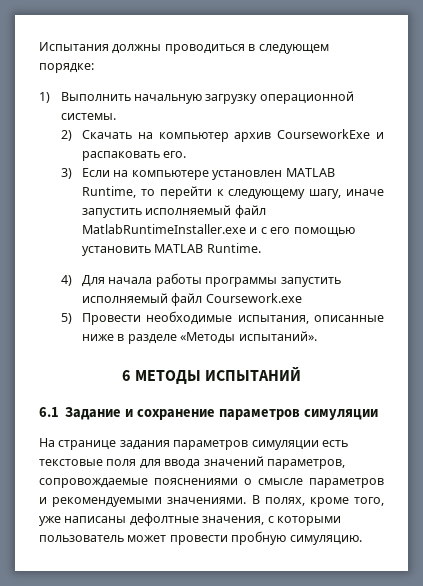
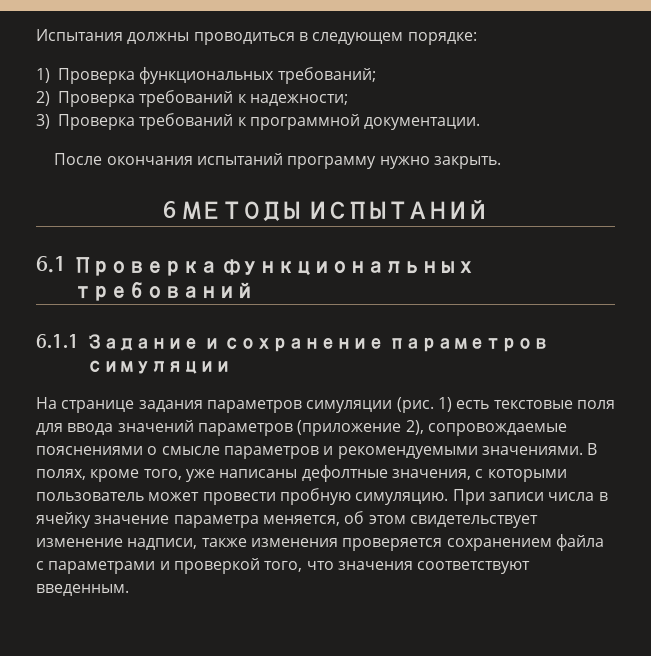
- 1) Выполнить начальную загрузку операционной системы.
- 2) Скачать на компьютер архив CourseworkExe и распаковать его.
- 3) Если на компьютере установлен MATLAB Runtime, то перейти к следующему шагу, иначе запустить исполняемый файл MatlabRuntimeInstaller.exe и с его помощью установить MATLAB Runtime.
- 4) Для начала работы программы запустить исполняемый файл Coursework.exe
- 5) Провести необходимые испытания, описанные ниже в разделе «Методы испытаний».
+ 1) Проверка функциональных требований;
+ 2) Проверка требований к надежности;
+ 3) Проверка требований к программной документации.
+ После окончания испытаний программу нужно закрыть.
  6 МЕТОДЫ ИСПЫТАНИЙ
- 6.1 Задание и сохранение параметров симуляции
+ 6.1 Проверка функциональных требований
+ 6.1.1 Задание и сохранение параметров симуляции
- На странице задания параметров симуляции есть текстовые поля для ввода значений параметров, сопровождаемые пояснениями о смысле параметров и рекомендуемыми значениями.
+ На странице задания параметров симуляции (рис. 1) есть текстовые поля для ввода значений параметров (приложение 2), сопровождаемые пояснениями о смысле параметров и рекомендуемыми значениями.
+ При записи числа в ячейку значение параметра меняется, об этом свидетельствует изменение надписи, также изменения проверяется сохранением файла с параметрами и проверкой того, что значения соответствуют введенным.

